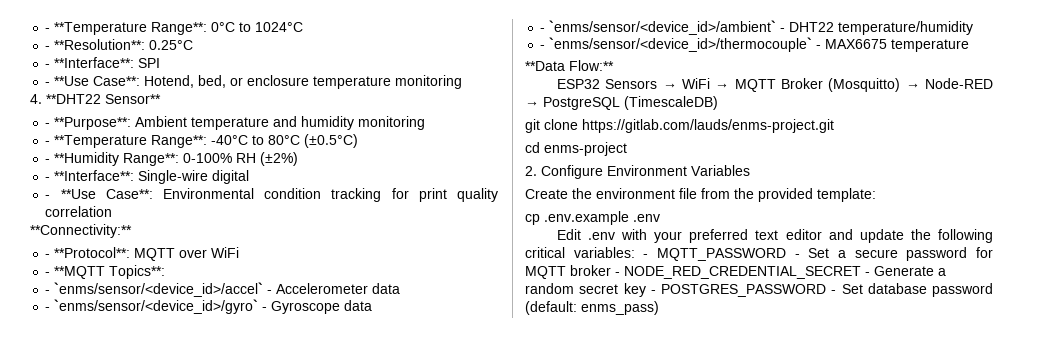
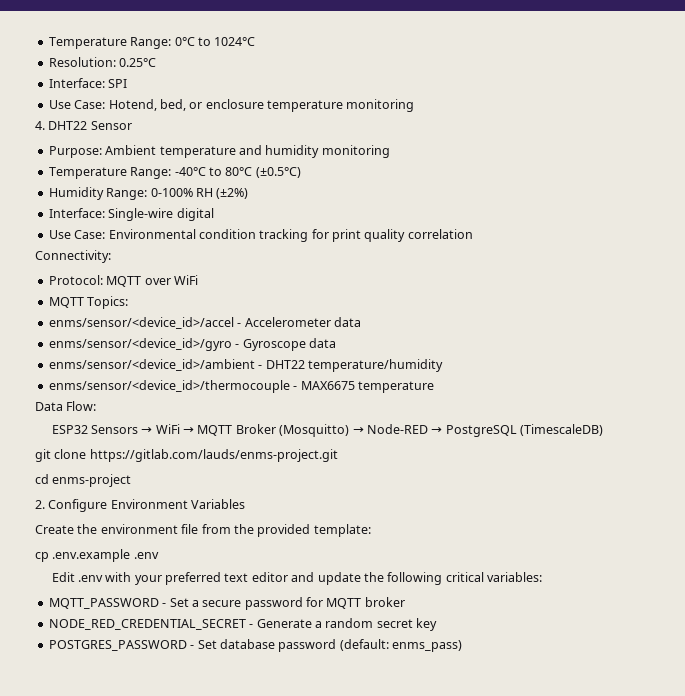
- - **Temperature Range**: 0°C to 1024°C
+ Temperature Range: 0°C to 1024°C
- - **Resolution**: 0.25°C
+ Resolution: 0.25°C
- - **Interface**: SPI
+ Interface: SPI
- - **Use Case**: Hotend, bed, or enclosure temperature monitoring
+ Use Case: Hotend, bed, or enclosure temperature monitoring
- 4. **DHT22 Sensor**
- - **Purpose**: Ambient temperature and humidity monitoring
+ 4. DHT22 Sensor
+ Purpose: Ambient temperature and humidity monitoring
- - **Temperature Range**: -40°C to 80°C (±0.5°C)
+ Temperature Range: -40°C to 80°C (±0.5°C)
- - **Humidity Range**: 0-100% RH (±2%)
+ Humidity Range: 0-100% RH (±2%)
- - **Interface**: Single-wire digital
+ Interface: Single-wire digital
- - **Use Case**: Environmental condition tracking for print quality correlation
+ Use Case: Environmental condition tracking for print quality correlation
- **Connectivity:**
- - **Protocol**: MQTT over WiFi
+ Connectivity:
+ Protocol: MQTT over WiFi
- - **MQTT Topics**:
- - `enms/sensor/<device_id>/accel` - Accelerometer data
+ MQTT Topics:
+ enms/sensor/<device_id>/accel - Accelerometer data
- - `enms/sensor/<device_id>/gyro` - Gyroscope data
+ enms/sensor/<device_id>/gyro - Gyroscope data
- - `enms/sensor/<device_id>/ambient` - DHT22 temperature/humidity
+ enms/sensor/<device_id>/ambient - DHT22 temperature/humidity
- - `enms/sensor/<device_id>/thermocouple` - MAX6675 temperature
+ enms/sensor/<device_id>/thermocouple - MAX6675 temperature
- **Data Flow:**
+ Data Flow:
- Edit .env with your preferred text editor and update the following critical variables: - MQTT_PASSWORD - Set a secure password for MQTT broker - NODE_RED_CREDENTIAL_SECRET - Generate a random secret key - POSTGRES_PASSWORD - Set database password (default: enms_pass)
+ Edit .env with your preferred text editor and update the following critical variables:
+ MQTT_PASSWORD - Set a secure password for MQTT broker
+ NODE_RED_CREDENTIAL_SECRET - Generate a random secret key
+ POSTGRES_PASSWORD - Set database password (default: enms_pass)

